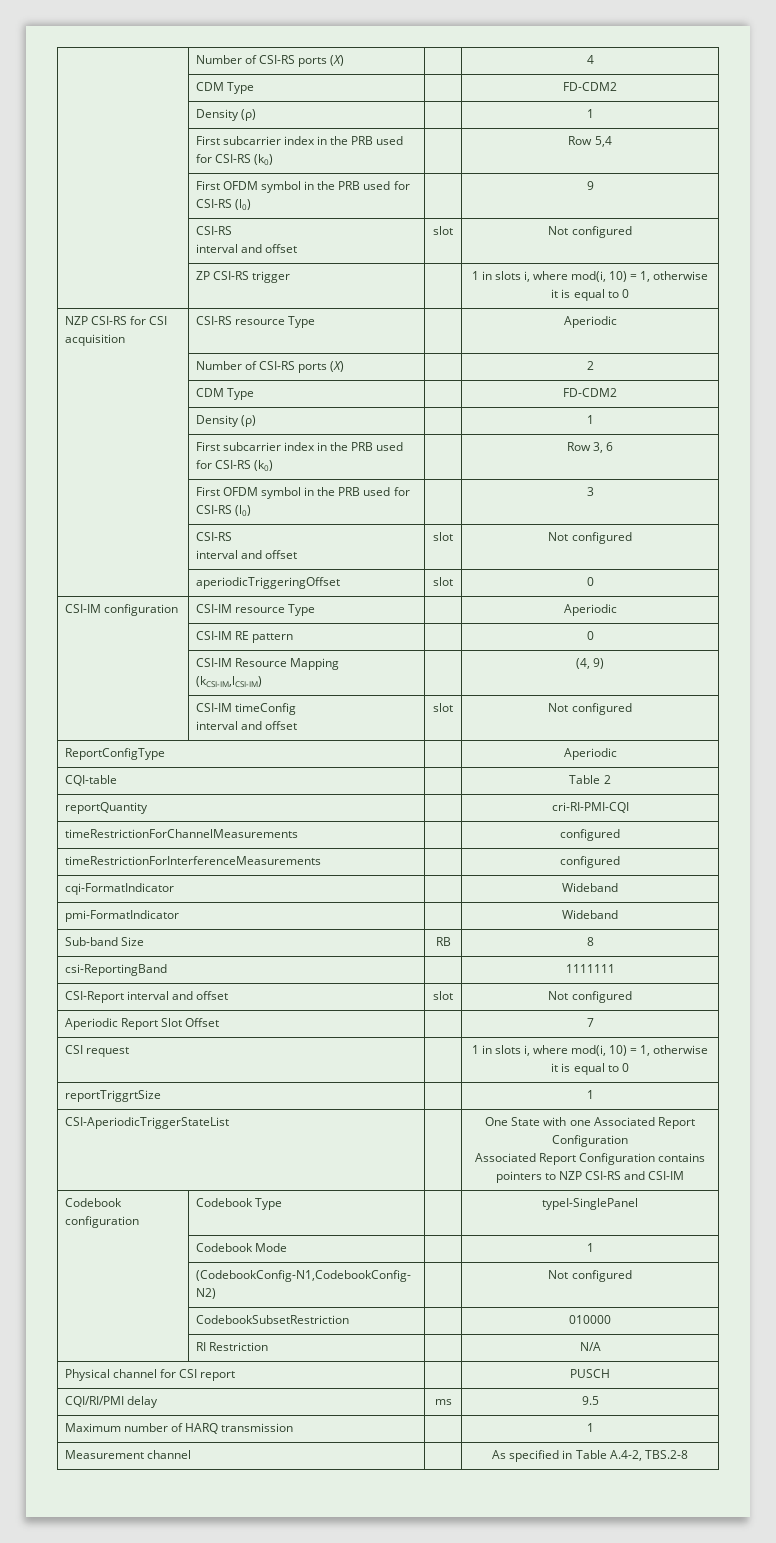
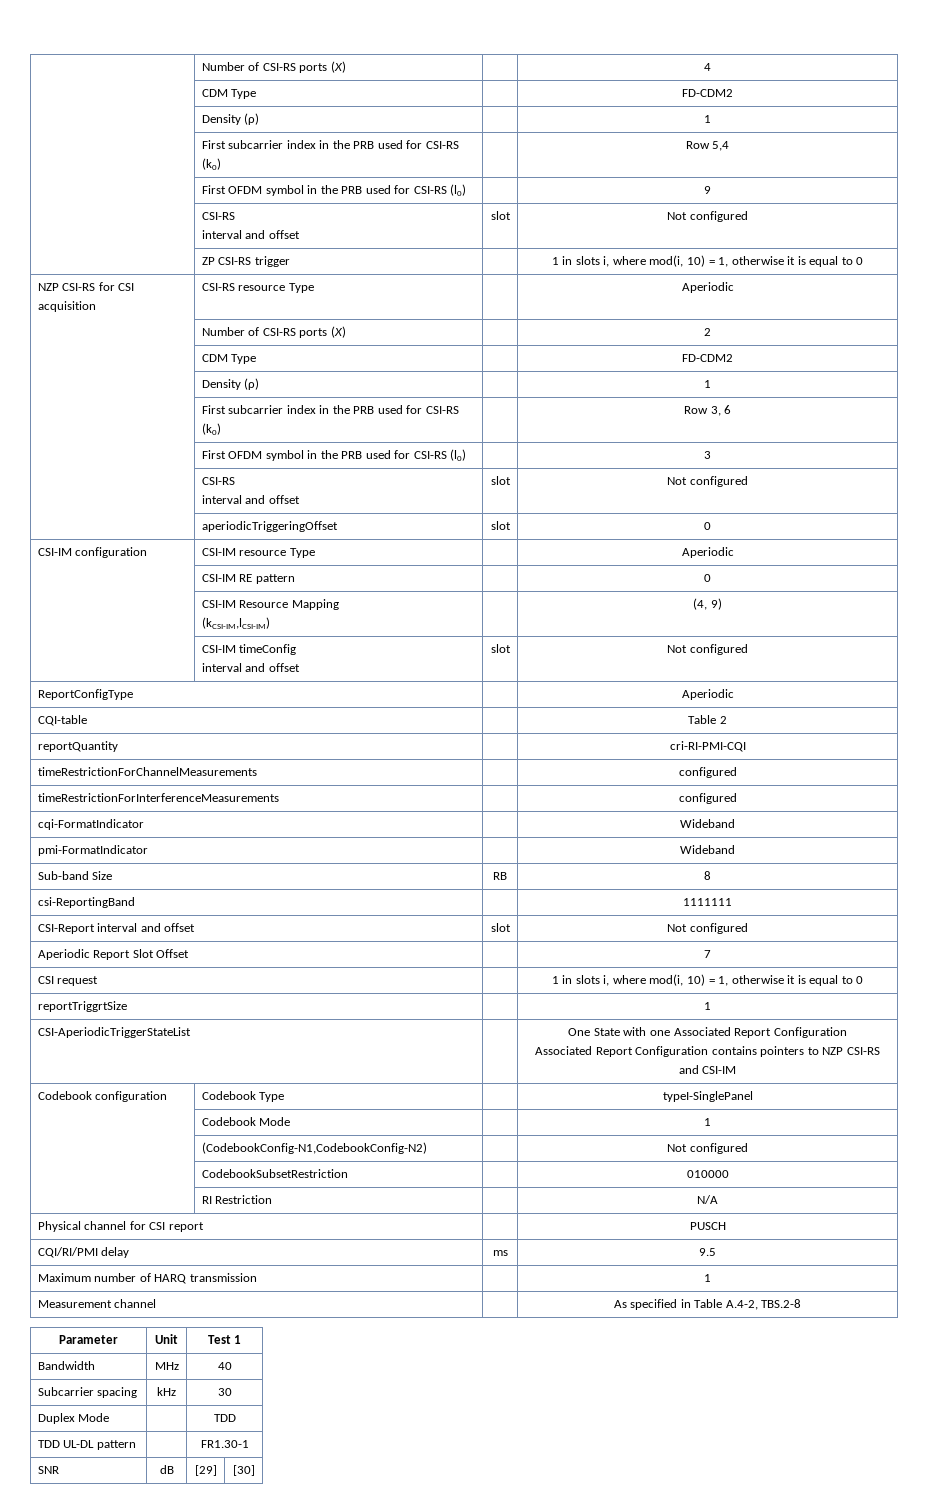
+ Parameter | Unit | Test 1
+ Bandwidth | MHz | 40
+ Subcarrier spacing | kHz | 30
+ Duplex Mode | | TDD
+ TDD UL-DL pattern | | FR1.30-1
+ SNR | dB | [29] | [30]

